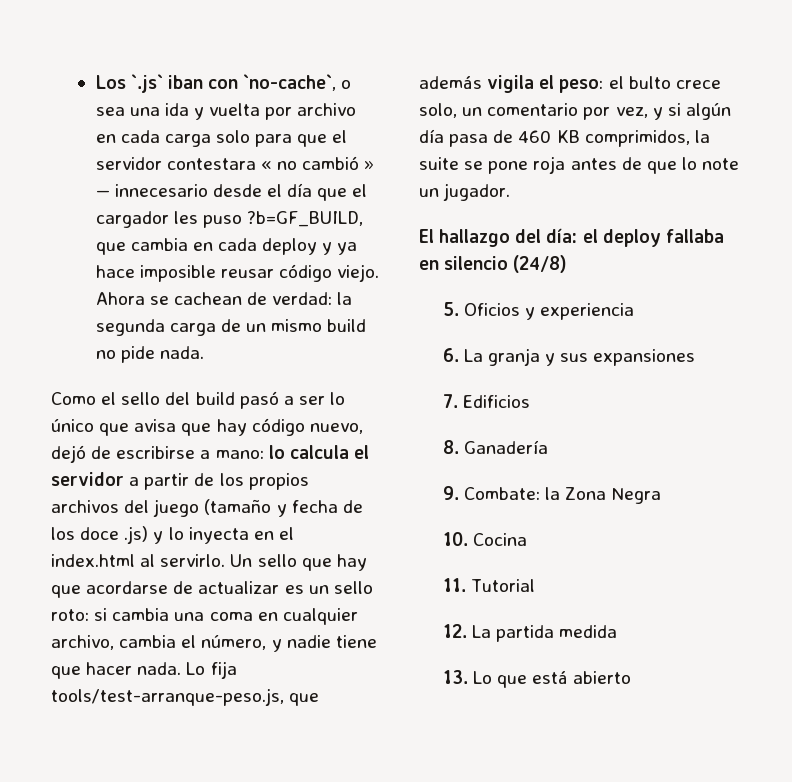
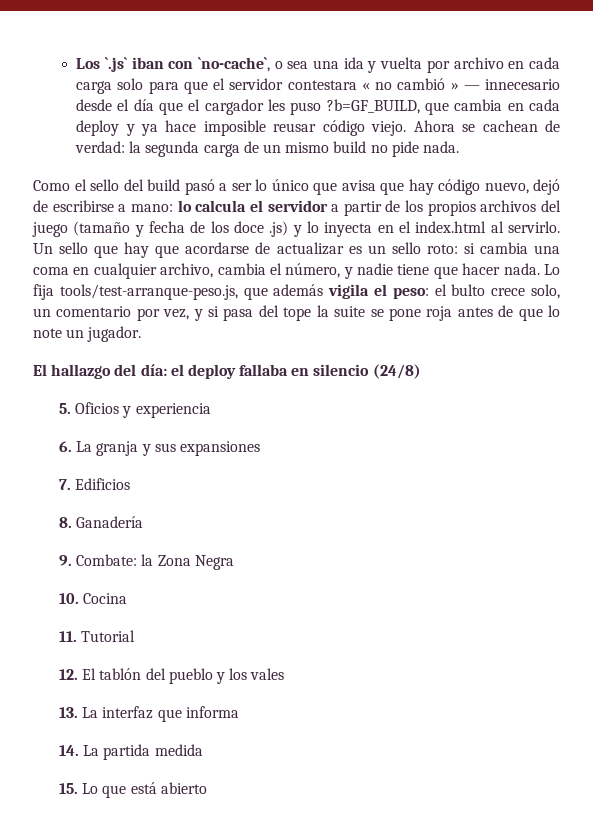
- Lo fija tools/test-arranque-peso.js, que además vigila el peso: el bulto crece solo, un comentario por vez, y si algún día pasa de 460 KB comprimidos, la suite se pone roja antes de que lo note un jugador.
+ Lo fija tools/test-arranque-peso.js, que además vigila el peso: el bulto crece solo, un comentario por vez, y si pasa del tope la suite se pone roja antes de que lo note un jugador.
- 12. La partida medida
+ 12. El tablón del pueblo y los vales
+ 13. La interfaz que informa
+ 14. La partida medida
- 13. Lo que está abierto
+ 15. Lo que está abierto

